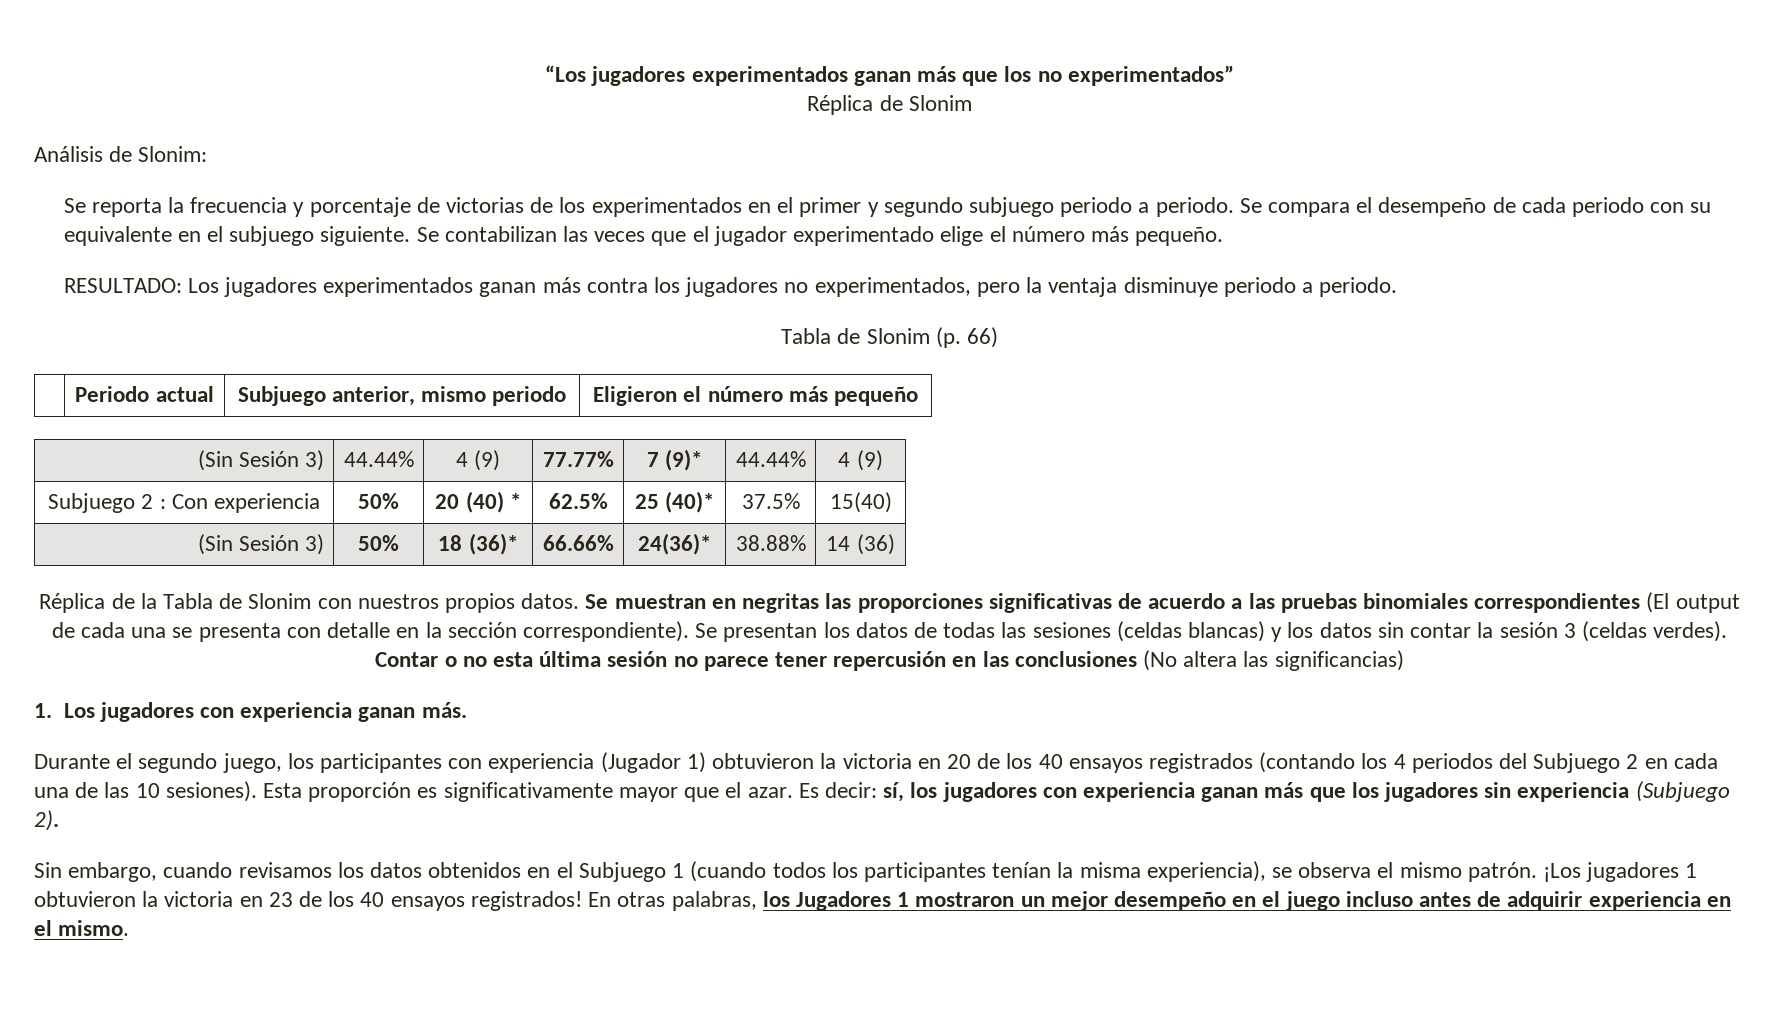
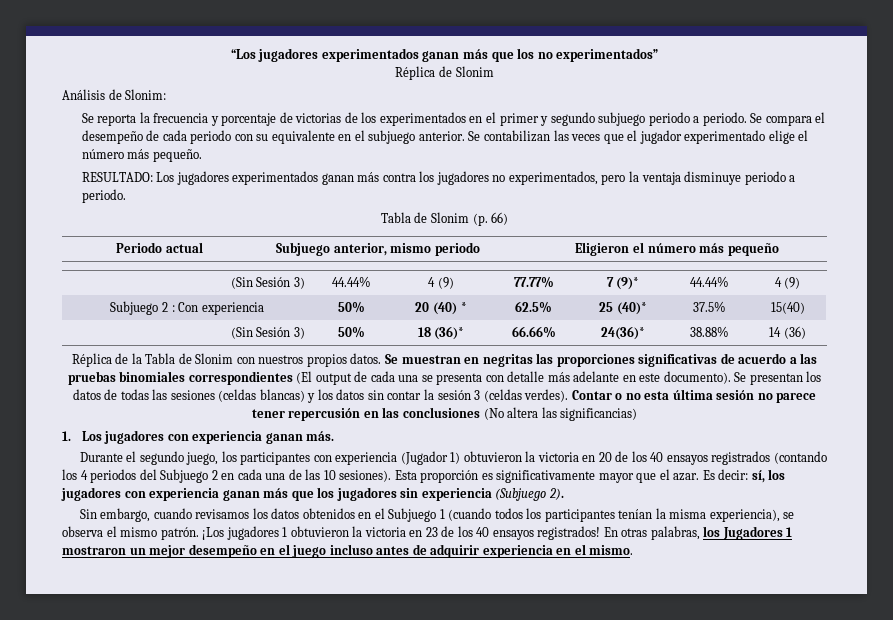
- Se compara el desempeño de cada periodo con su equivalente en el subjuego siguiente.
+ Se compara el desempeño de cada periodo con su equivalente en el subjuego anterior.
- Se muestran en negritas las proporciones significativas de acuerdo a las pruebas binomiales correspondientes (El output de cada una se presenta con detalle en la sección correspondiente).
+ Se muestran en negritas las proporciones significativas de acuerdo a las pruebas binomiales correspondientes (El output de cada una se presenta con detalle más adelante en este documento).

